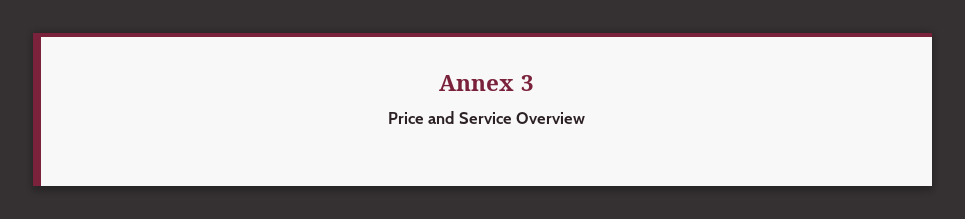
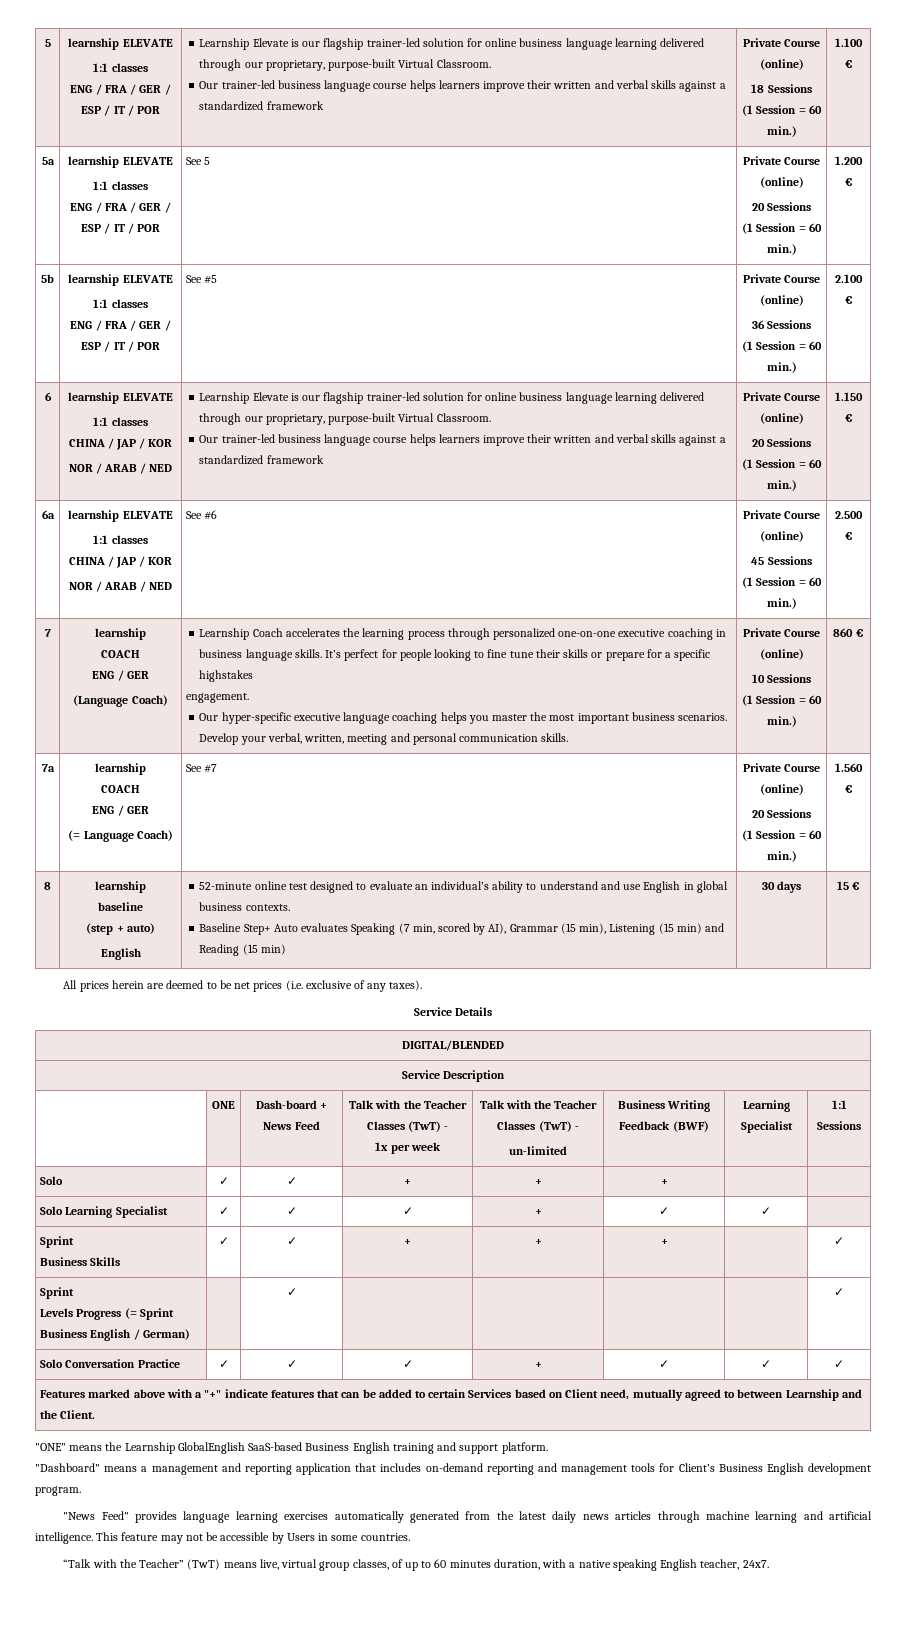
- Annex 3
- Price and Service Overview
+ 5 | learnship ELEVATE
+ 1:1 classes
+ ENG / FRA / GER / ESP / IT / POR | Learnship Elevate is our flagship trainer-led solution for online business language learning delivered through our proprietary, purpose-built Virtual Classroom.
+ Our trainer-led business language course helps learners improve their written and verbal skills against a standardized framework | Private Course (online)
+ 18 Sessions
+ (1 Session = 60 min.) | 1.100 €
+ 5a | learnship ELEVATE
+ 1:1 classes
+ ENG / FRA / GER / ESP / IT / POR | See 5 | Private Course (online)
+ 20 Sessions
+ (1 Session = 60 min.) | 1.200 €
+ 5b | learnship ELEVATE
+ 1:1 classes
+ ENG / FRA / GER / ESP / IT / POR | See #5 | Private Course (online)
+ 36 Sessions
+ (1 Session = 60 min.) | 2.100 €
+ 6 | learnship ELEVATE
+ 1:1 classes
+ CHINA / JAP / KOR
+ NOR / ARAB / NED | Learnship Elevate is our flagship trainer-led solution for online business language learning delivered through our proprietary, purpose-built Virtual Classroom.
+ Our trainer-led business language course helps learners improve their written and verbal skills against a standardized framework | Private Course (online)
+ 20 Sessions
+ (1 Session = 60 min.) | 1.150 €
+ 6a | learnship ELEVATE
+ 1:1 classes
+ CHINA / JAP / KOR
+ NOR / ARAB / NED | See #6 | Private Course (online)
+ 45 Sessions
+ (1 Session = 60 min.) | 2.500 €
+ 7 | learnship
+ COACH
+ ENG / GER
+ (Language Coach) | Learnship Coach accelerates the learning process through personalized one-on-one executive coaching in business language skills. It’s perfect for people looking to fine tune their skills or prepare for a specific highstakes
+ engagement.
+ Our hyper-specific executive language coaching helps you master the most important business scenarios. Develop your verbal, written, meeting and personal communication skills. | Private Course (online)
+ 10 Sessions
+ (1 Session = 60 min.) | 860 €
+ 7a | learnship
+ COACH
+ ENG / GER
+ (= Language Coach) | See #7 | Private Course (online)
+ 20 Sessions
+ (1 Session = 60 min.) | 1.560 €
+ 8 | learnship
+ baseline
+ (step + auto)
+ English | 52-minute online test designed to evaluate an individual’s ability to understand and use English in global business contexts.
+ Baseline Step+ Auto evaluates Speaking (7 min, scored by AI), Grammar (15 min), Listening (15 min) and Reading (15 min) | 30 days | 15 €
+ All prices herein are deemed to be net prices (i.e. exclusive of any taxes).
+ Service Details
+ DIGITAL/BLENDED
+ Service Description
+ | ONE | Dash-board + News Feed | Talk with the Teacher Classes (TwT) -
+ 1x per week | Talk with the Teacher Classes (TwT) -
+ un-limited | Business Writing Feedback (BWF) | Learning Specialist | 1:1 Sessions
+ Solo | ✓ | ✓ | + | + | + | |
+ Solo Learning Specialist | ✓ | ✓ | ✓ | + | ✓ | ✓ |
+ Sprint
+ Business Skills | ✓ | ✓ | + | + | + | | ✓
+ Sprint
+ Levels Progress (= Sprint Business English / German) | | ✓ | | | | | ✓
+ Solo Conversation Practice | ✓ | ✓ | ✓ | + | ✓ | ✓ | ✓
+ Features marked above with a "+" indicate features that can be added to certain Services based on Client need, mutually agreed to between Learnship and the Client.
+ "ONE" means the Learnship GlobalEnglish SaaS-based Business English training and support platform.
+ "Dashboard" means a management and reporting application that includes on-demand reporting and management tools for Client’s Business English development program.
+ "News Feed" provides language learning exercises automatically generated from the latest daily news articles through machine learning and artificial intelligence. This feature may not be accessible by Users in some countries.
+ “Talk with the Teacher” (TwT) means live, virtual group classes, of up to 60 minutes duration, with a native speaking English teacher, 24x7.

